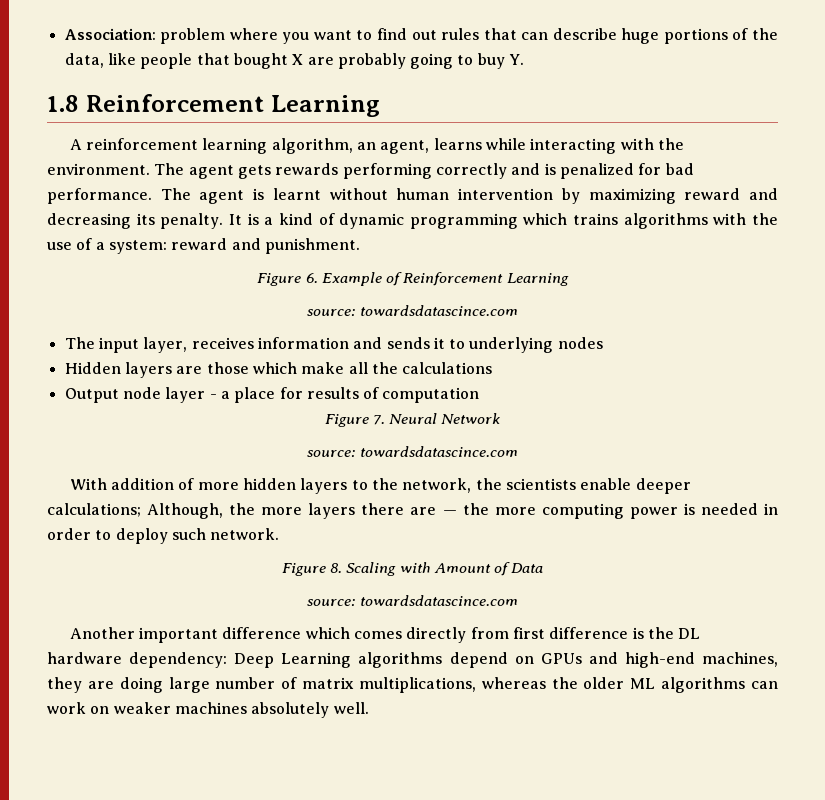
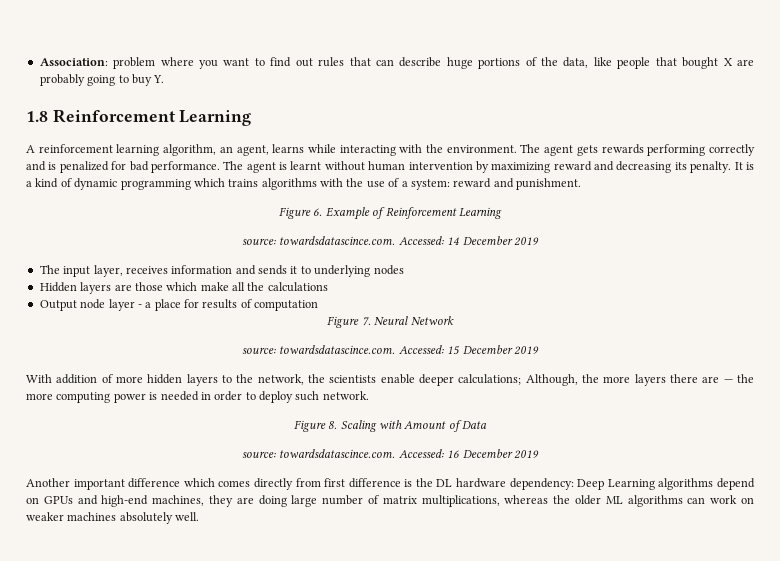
  Figure 6. Example of Reinforcement Learning
- source: towardsdatascince.com
+ source: towardsdatascince.com. Accessed: 14 December 2019
  Figure 7. Neural Network
- source: towardsdatascince.com
+ source: towardsdatascince.com. Accessed: 15 December 2019
  Figure 8. Scaling with Amount of Data
- source: towardsdatascince.com
+ source: towardsdatascince.com. Accessed: 16 December 2019

